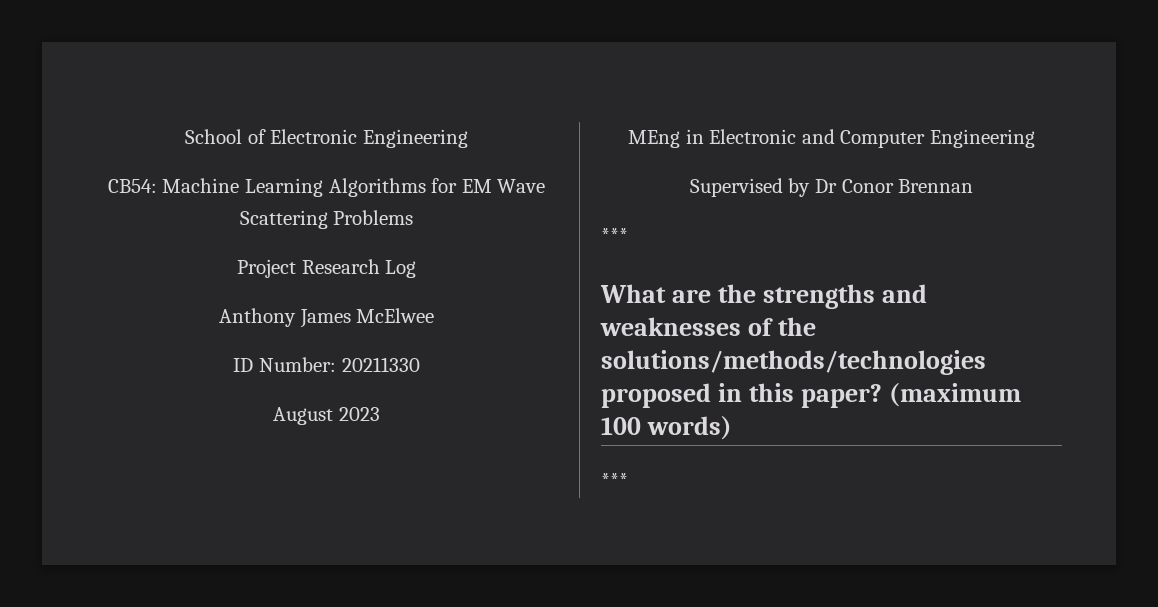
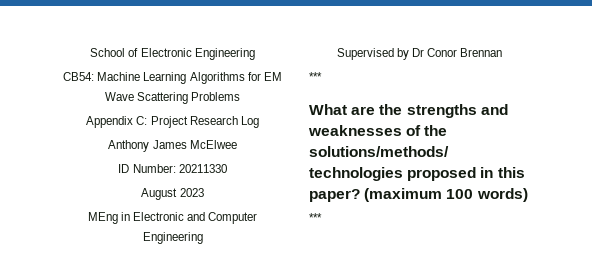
- Project Research Log
+ Appendix C: Project Research Log

